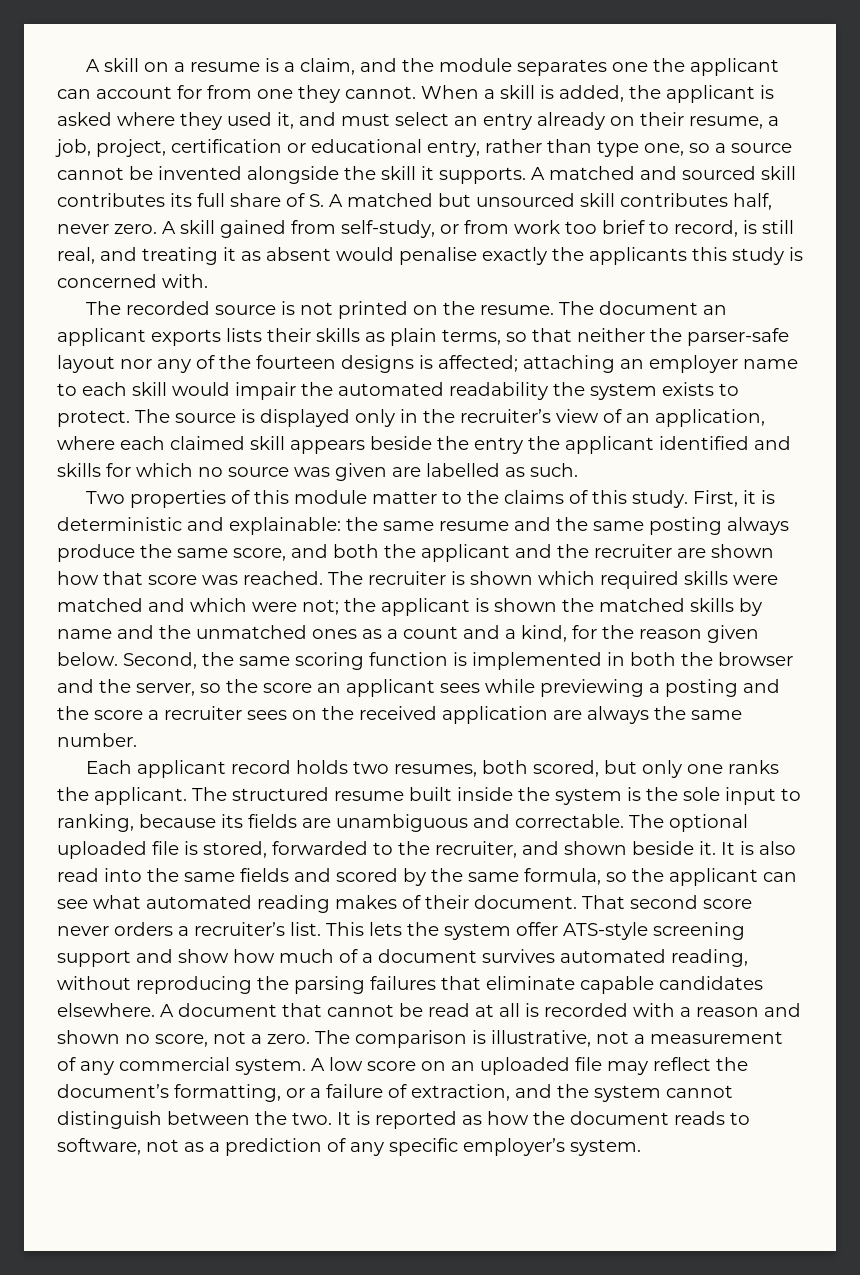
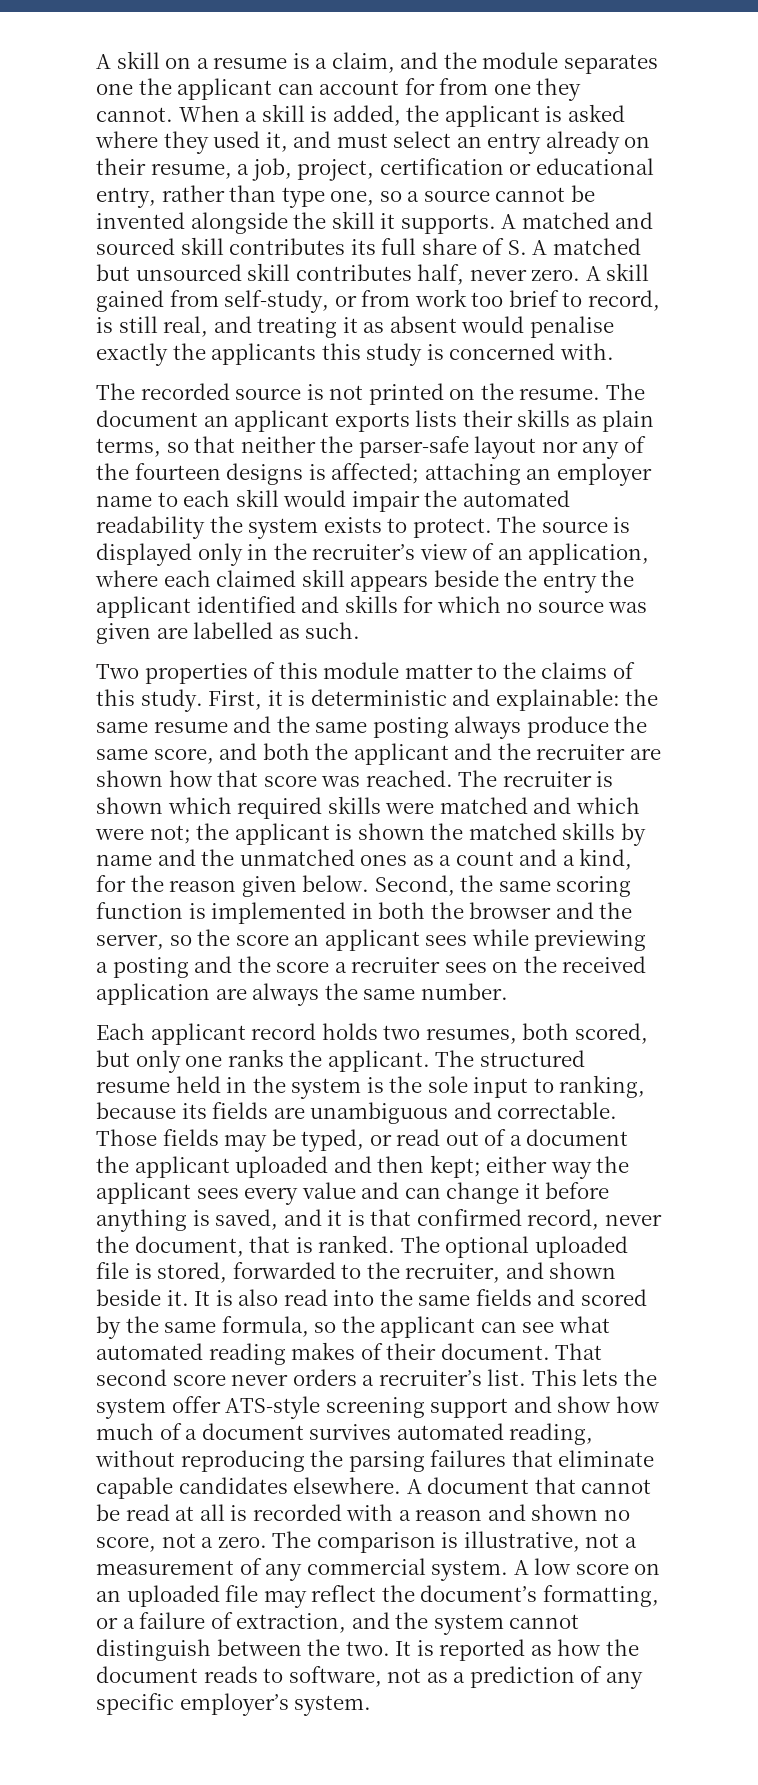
- The structured resume built inside the system is the sole input to ranking, because its fields are unambiguous and correctable.
+ The structured resume held in the system is the sole input to ranking, because its fields are unambiguous and correctable.
+ Those fields may be typed, or read out of a document the applicant uploaded and then kept; either way the applicant sees every value and can change it before anything is saved, and it is that confirmed record, never the document, that is ranked.

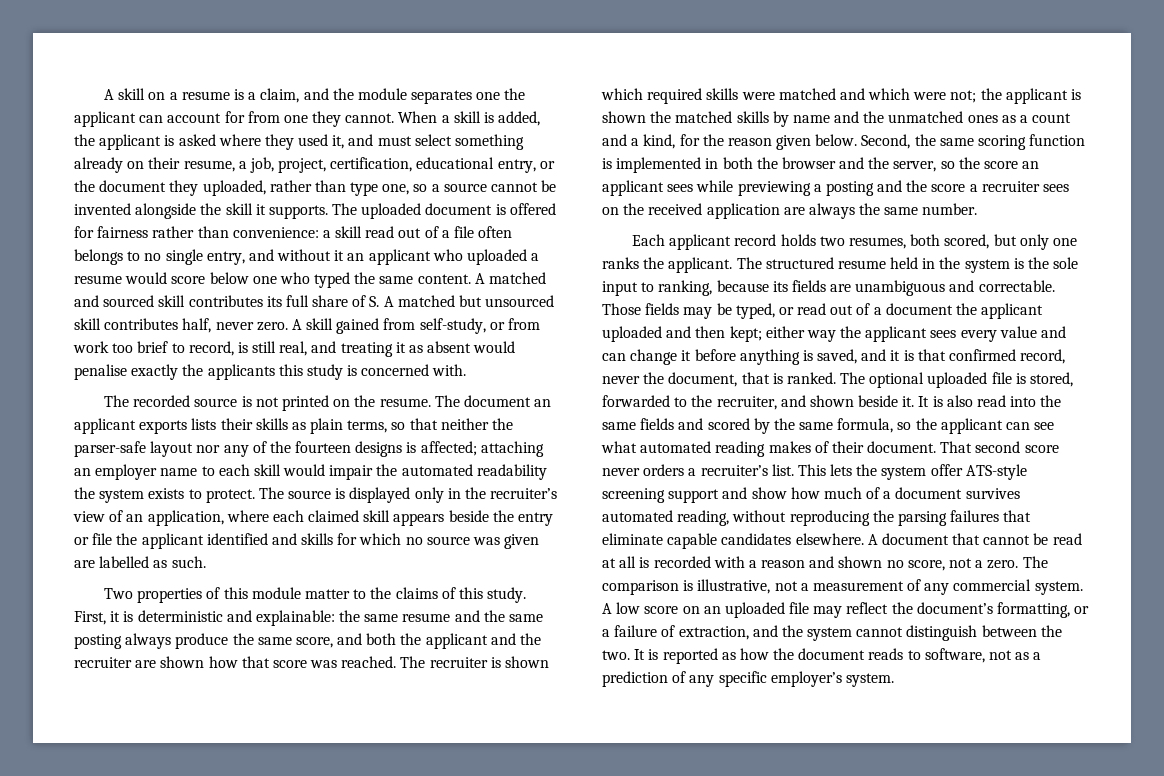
- When a skill is added, the applicant is asked where they used it, and must select an entry already on their resume, a job, project, certification or educational entry, rather than type one, so a source cannot be invented alongside the skill it supports.
+ When a skill is added, the applicant is asked where they used it, and must select something already on their resume, a job, project, certification, educational entry, or the document they uploaded, rather than type one, so a source cannot be invented alongside the skill it supports.
+ The uploaded document is offered for fairness rather than convenience: a skill read out of a file often belongs to no single entry, and without it an applicant who uploaded a resume would score below one who typed the same content.
- The source is displayed only in the recruiter’s view of an application, where each claimed skill appears beside the entry the applicant identified and skills for which no source was given are labelled as such.
+ The source is displayed only in the recruiter’s view of an application, where each claimed skill appears beside the entry or file the applicant identified and skills for which no source was given are labelled as such.

